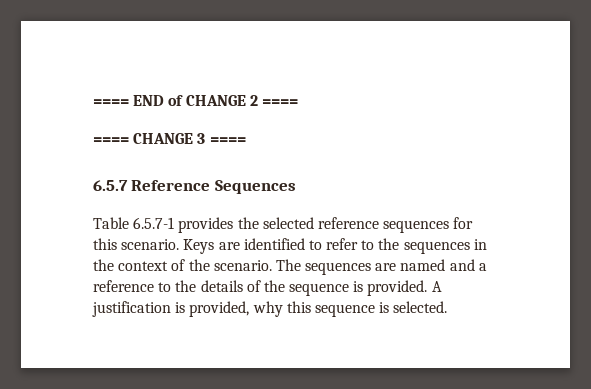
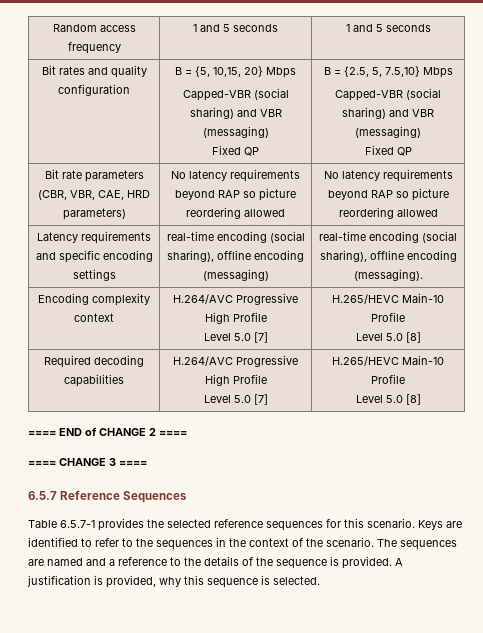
+ Random access frequency | 1 and 5 seconds | 1 and 5 seconds
+ Bit rates and quality configuration | B = {5, 10,15, 20} Mbps
+ Capped-VBR (social sharing) and VBR (messaging)
+ Fixed QP | B = {2.5, 5, 7.5,10} Mbps
+ Capped-VBR (social sharing) and VBR (messaging)
+ Fixed QP
+ Bit rate parameters (CBR, VBR, CAE, HRD parameters) | No latency requirements beyond RAP so picture reordering allowed | No latency requirements beyond RAP so picture reordering allowed
+ Latency requirements and specific encoding settings | real-time encoding (social sharing), offline encoding (messaging) | real-time encoding (social sharing), offline encoding (messaging).
+ Encoding complexity context | H.264/AVC Progressive High Profile
+ Level 5.0 [7] | H.265/HEVC Main-10 Profile
+ Level 5.0 [8]
+ Required decoding capabilities | H.264/AVC Progressive High Profile
+ Level 5.0 [7] | H.265/HEVC Main-10 Profile
+ Level 5.0 [8]

